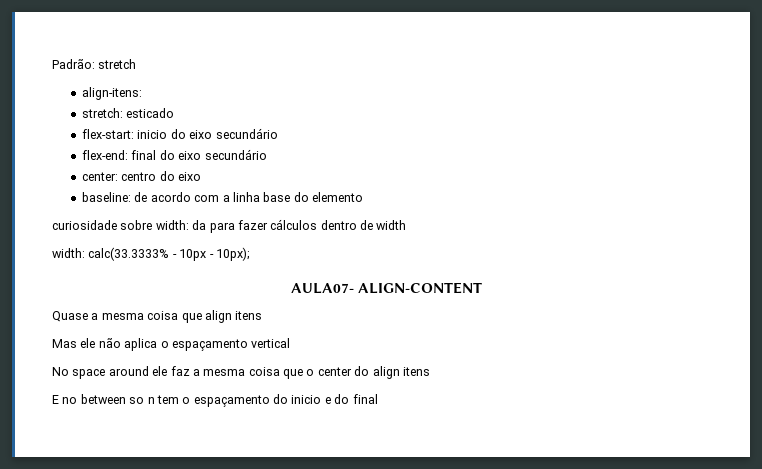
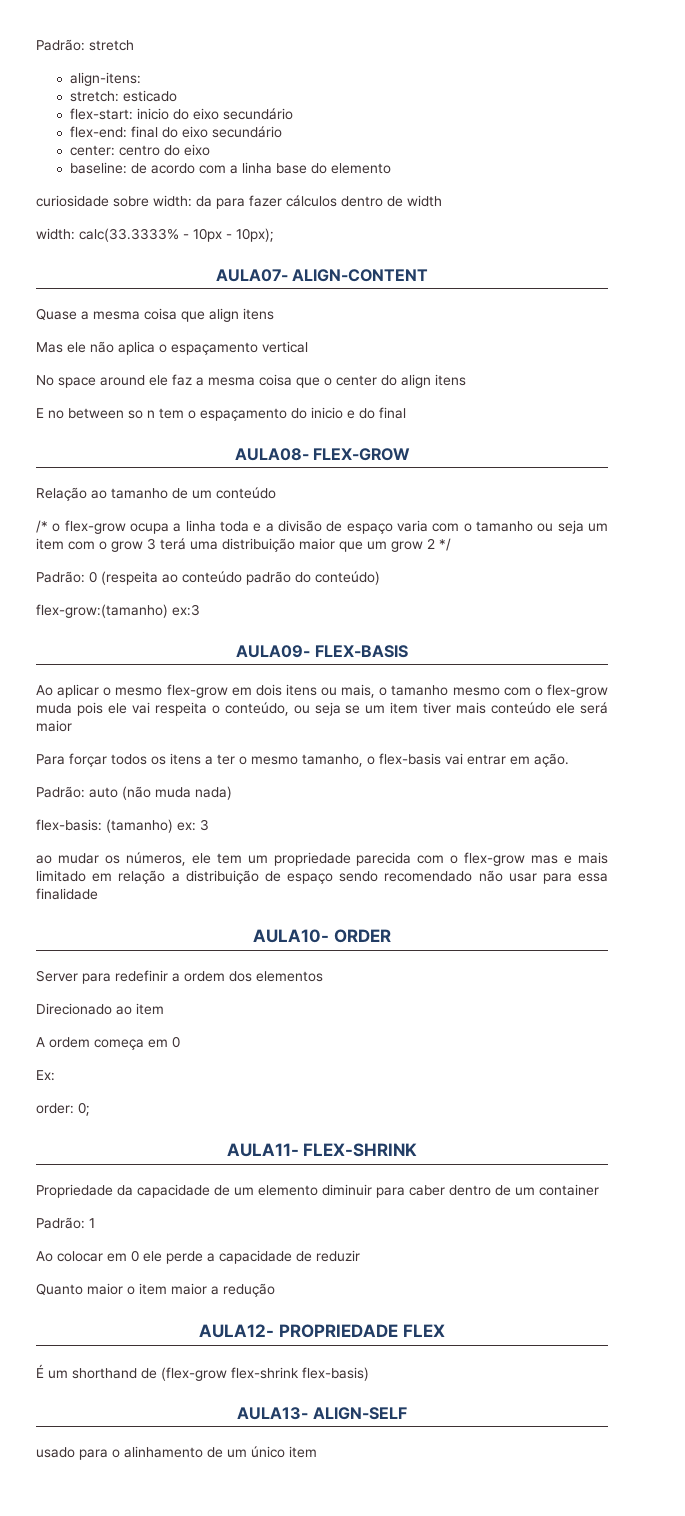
+ AULA08- FLEX-GROW
+ Relação ao tamanho de um conteúdo
+ /* o flex-grow ocupa a linha toda e a divisão de espaço varia com o tamanho ou seja um item com o grow 3 terá uma distribuição maior que um grow 2 */
+ Padrão: 0 (respeita ao conteúdo padrão do conteúdo)
+ flex-grow:(tamanho) ex:3
+ AULA09- FLEX-BASIS
+ Ao aplicar o mesmo flex-grow em dois itens ou mais, o tamanho mesmo com o flex-grow muda pois ele vai respeita o conteúdo, ou seja se um item tiver mais conteúdo ele será maior
+ Para forçar todos os itens a ter o mesmo tamanho, o flex-basis vai entrar em ação.
+ Padrão: auto (não muda nada)
+ flex-basis: (tamanho) ex: 3
+ ao mudar os números, ele tem um propriedade parecida com o flex-grow mas e mais limitado em relação a distribuição de espaço sendo recomendado não usar para essa finalidade
+ AULA10- ORDER
+ Server para redefinir a ordem dos elementos
+ Direcionado ao item
+ A ordem começa em 0
+ Ex:
+ order: 0;
+ AULA11- FLEX-SHRINK
+ Propriedade da capacidade de um elemento diminuir para caber dentro de um container
+ Padrão: 1
+ Ao colocar em 0 ele perde a capacidade de reduzir
+ Quanto maior o item maior a redução
+ AULA12- PROPRIEDADE FLEX
+ É um shorthand de (flex-grow flex-shrink flex-basis)
+ AULA13- ALIGN-SELF
+ usado para o alinhamento de um único item

